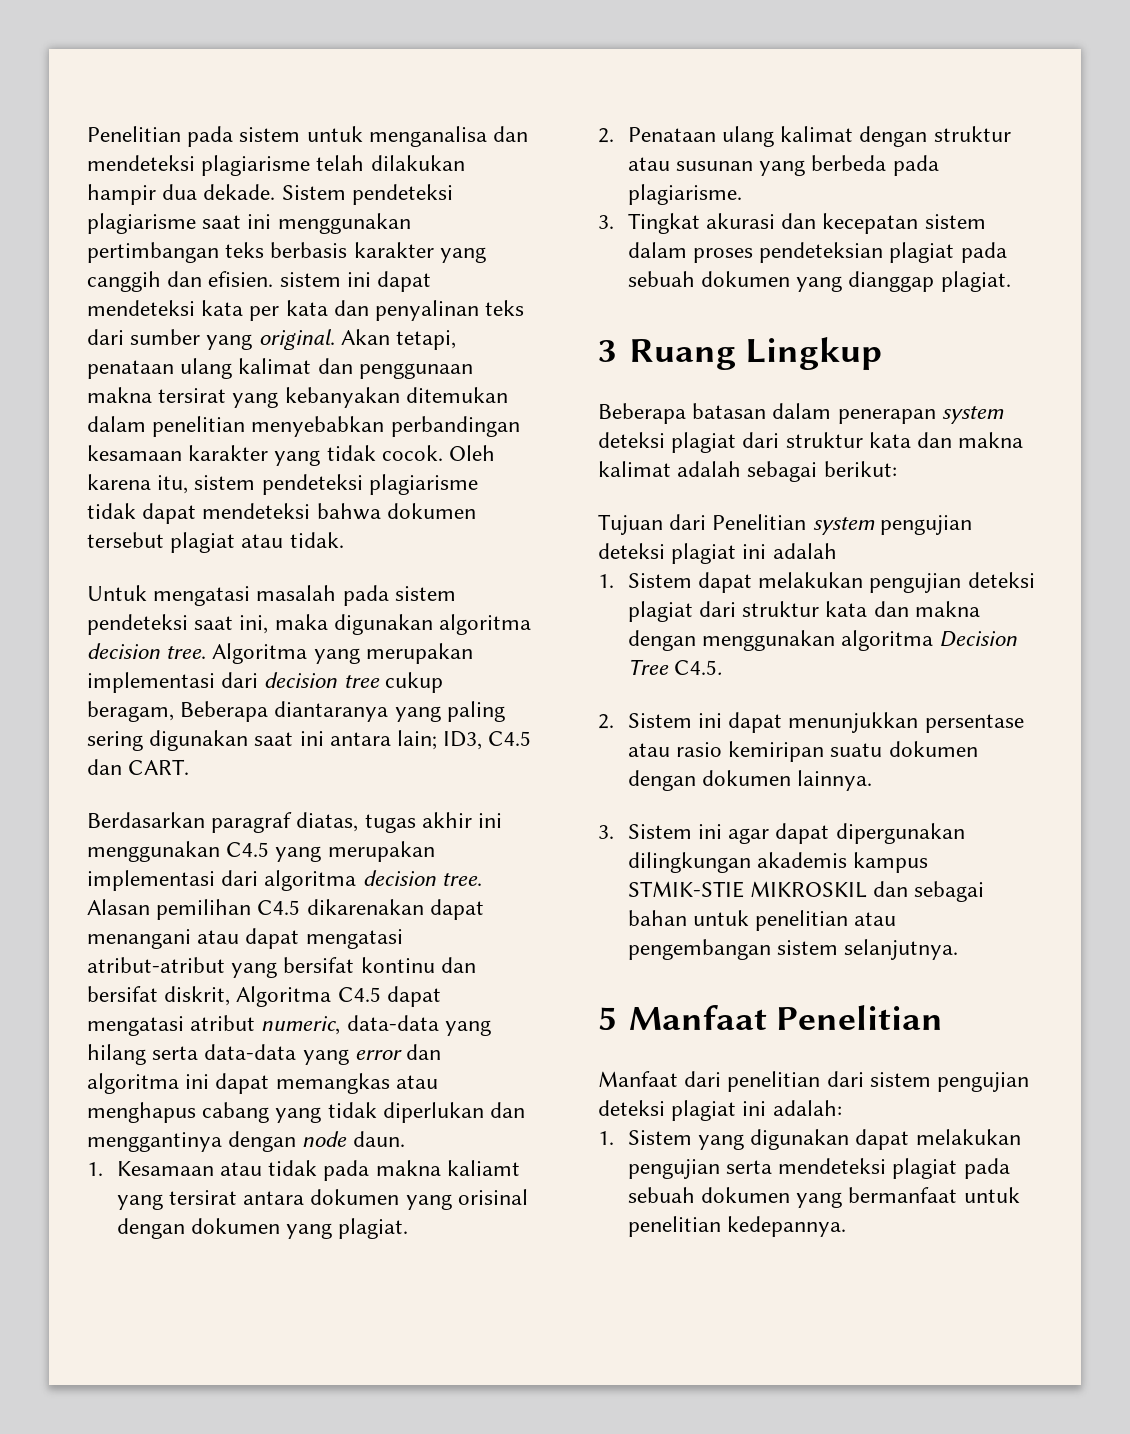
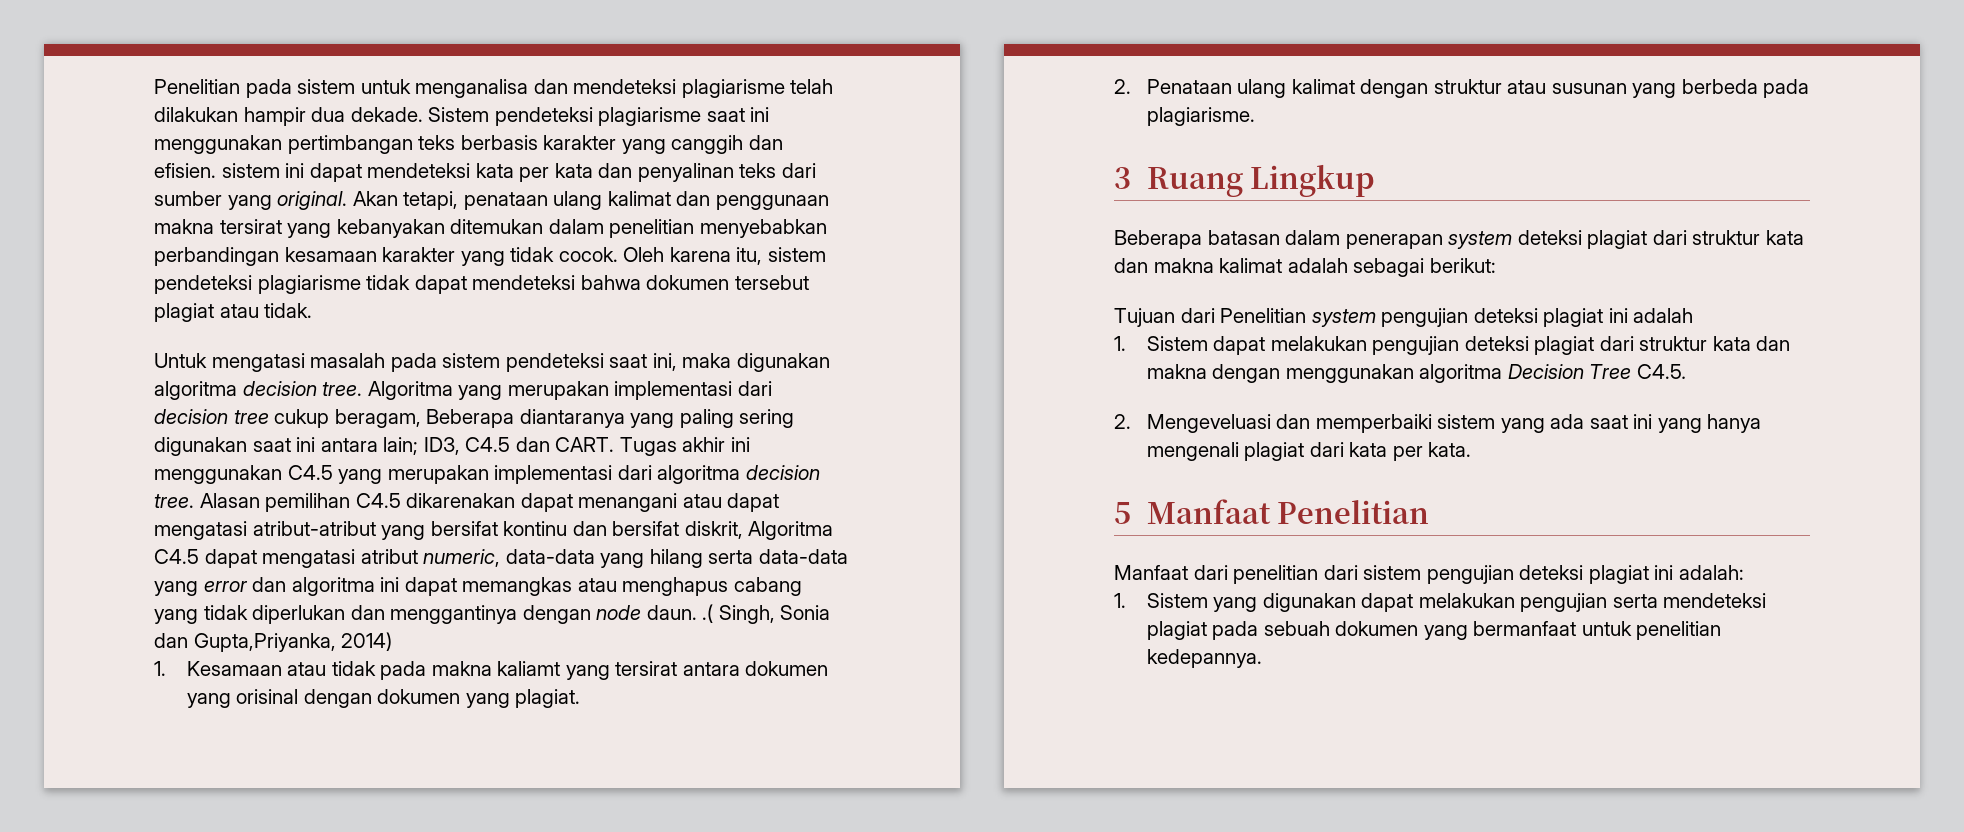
- Algoritma yang merupakan implementasi dari decision tree cukup beragam, Beberapa diantaranya yang paling sering digunakan saat ini antara lain; ID3, C4.5 dan CART.
- Berdasarkan paragraf diatas, tugas akhir ini menggunakan C4.5 yang merupakan implementasi dari algoritma decision tree.
+ Algoritma yang merupakan implementasi dari decision tree cukup beragam, Beberapa diantaranya yang paling sering digunakan saat ini antara lain; ID3, C4.5 dan CART. Tugas akhir ini menggunakan C4.5 yang merupakan implementasi dari algoritma decision tree.
- Alasan pemilihan C4.5 dikarenakan dapat menangani atau dapat mengatasi atribut-atribut yang bersifat kontinu dan bersifat diskrit, Algoritma C4.5 dapat mengatasi atribut numeric, data-data yang hilang serta data-data yang error dan algoritma ini dapat memangkas atau menghapus cabang yang tidak diperlukan dan menggantinya dengan node daun.
+ Alasan pemilihan C4.5 dikarenakan dapat menangani atau dapat mengatasi atribut-atribut yang bersifat kontinu dan bersifat diskrit, Algoritma C4.5 dapat mengatasi atribut numeric, data-data yang hilang serta data-data yang error dan algoritma ini dapat memangkas atau menghapus cabang yang tidak diperlukan dan menggantinya dengan node daun. .( Singh, Sonia dan Gupta,Priyanka, 2014)
- 3. Tingkat akurasi dan kecepatan sistem dalam proses pendeteksian plagiat pada sebuah dokumen yang dianggap plagiat.
- 2. Sistem ini dapat menunjukkan persentase atau rasio kemiripan suatu dokumen dengan dokumen lainnya.
- 3. Sistem ini agar dapat dipergunakan dilingkungan akademis kampus STMIK-STIE MIKROSKIL dan sebagai bahan untuk penelitian atau pengembangan sistem selanjutnya.
+ 2. Mengeveluasi dan memperbaiki sistem yang ada saat ini yang hanya mengenali plagiat dari kata per kata.

